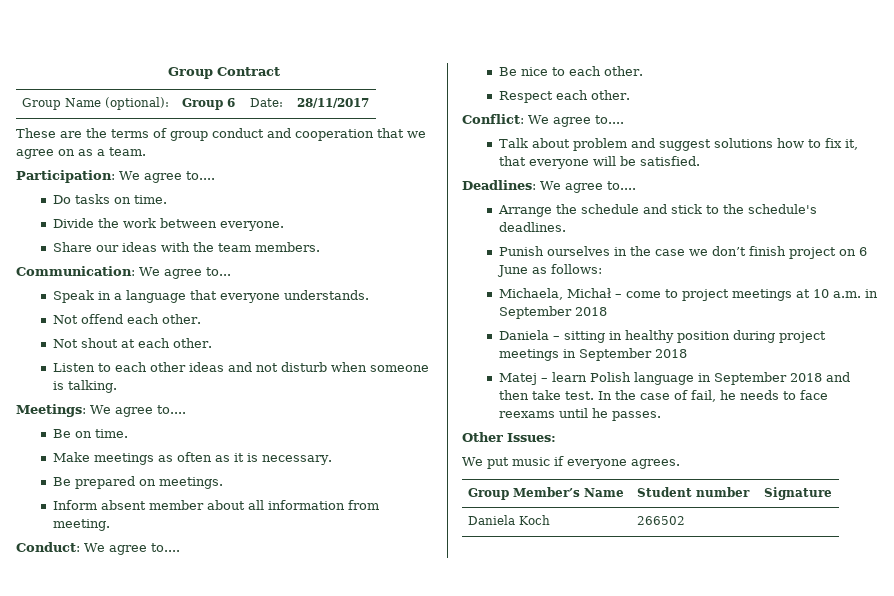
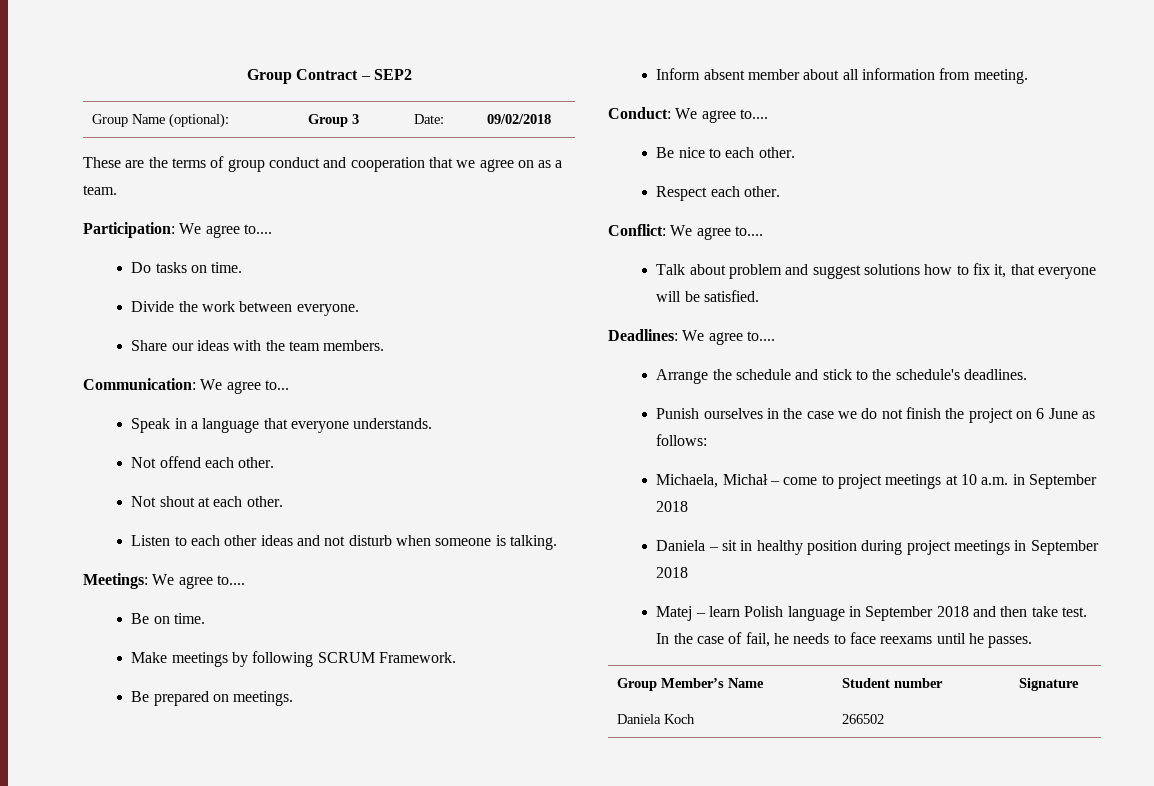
- Group Contract
+ Group Contract – SEP2
- Group Name (optional): | Group 6 | Date: | 28/11/2017
+ Group Name (optional): | Group 3 | Date: | 09/02/2018
- Make meetings as often as it is necessary.
+ Make meetings by following SCRUM Framework.
- Punish ourselves in the case we don’t finish project on 6 June as follows:
+ Punish ourselves in the case we do not finish the project on 6 June as follows:
- Daniela – sitting in healthy position during project meetings in September 2018
+ Daniela – sit in healthy position during project meetings in September 2018
- Other Issues:
- We put music if everyone agrees.

